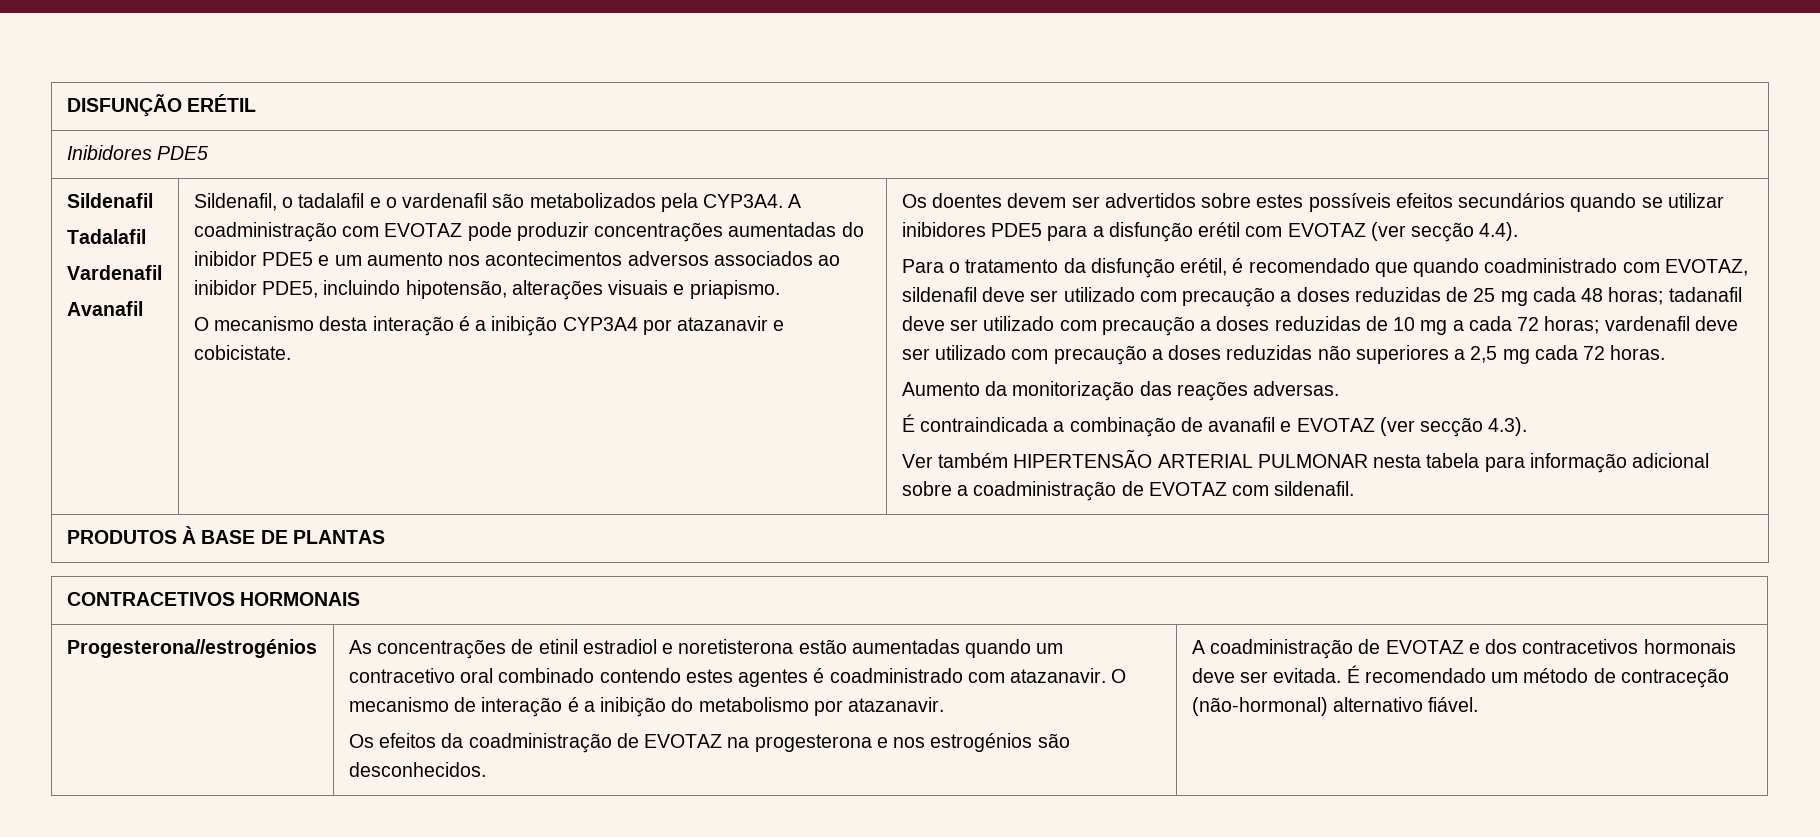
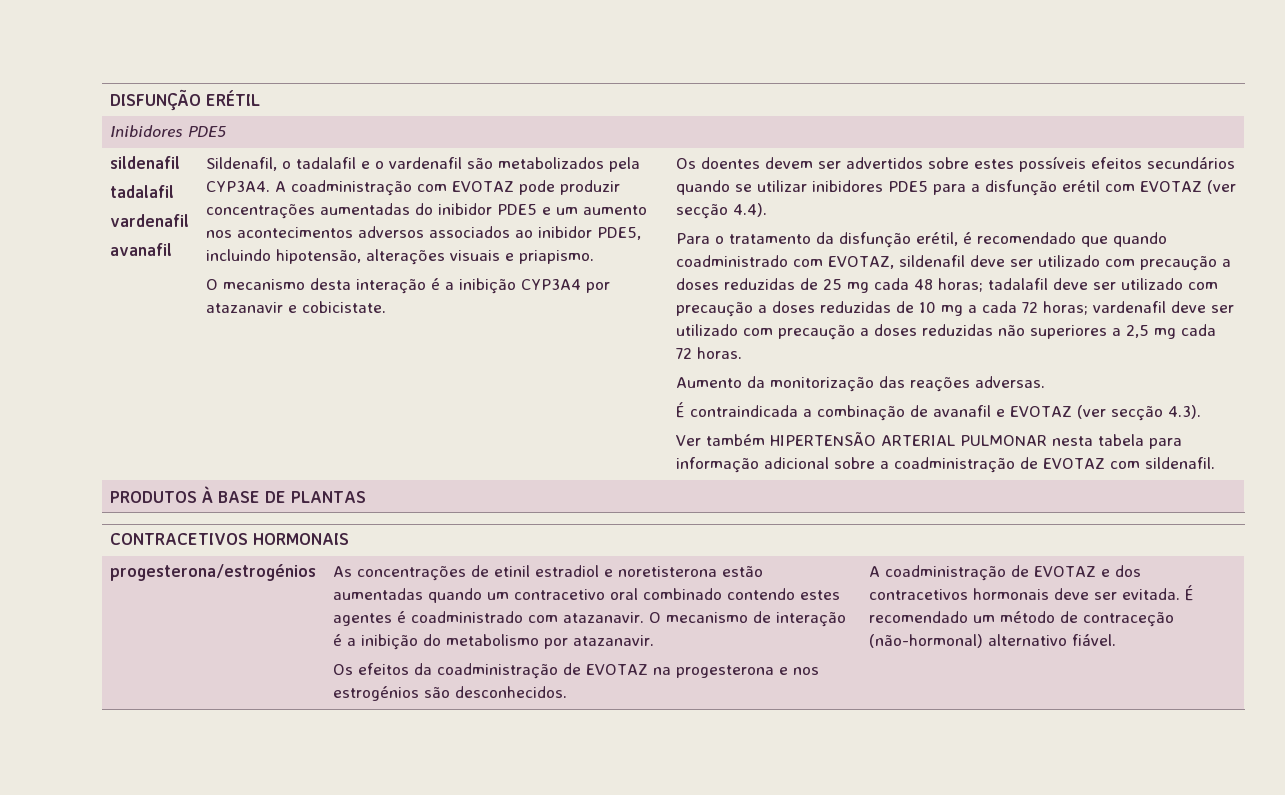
  Inibidores PDE5
- Sildenafil
- Tadalafil
- Vardenafil
- Avanafil
+ sildenafil
+ tadalafil
+ vardenafil
+ avanafil
- Para o tratamento da disfunção erétil, é recomendado que quando coadministrado com EVOTAZ, sildenafil deve ser utilizado com precaução a doses reduzidas de 25 mg cada 48 horas; tadanafil deve ser utilizado com precaução a doses reduzidas de 10 mg a cada 72 horas; vardenafil deve ser utilizado com precaução a doses reduzidas não superiores a 2,5 mg cada 72 horas.
+ Para o tratamento da disfunção erétil, é recomendado que quando coadministrado com EVOTAZ, sildenafil deve ser utilizado com precaução a doses reduzidas de 25 mg cada 48 horas; tadalafil deve ser utilizado com precaução a doses reduzidas de 10 mg a cada 72 horas; vardenafil deve ser utilizado com precaução a doses reduzidas não superiores a 2,5 mg cada 72 horas.
- Progesterona//estrogénios
+ progesterona/estrogénios

